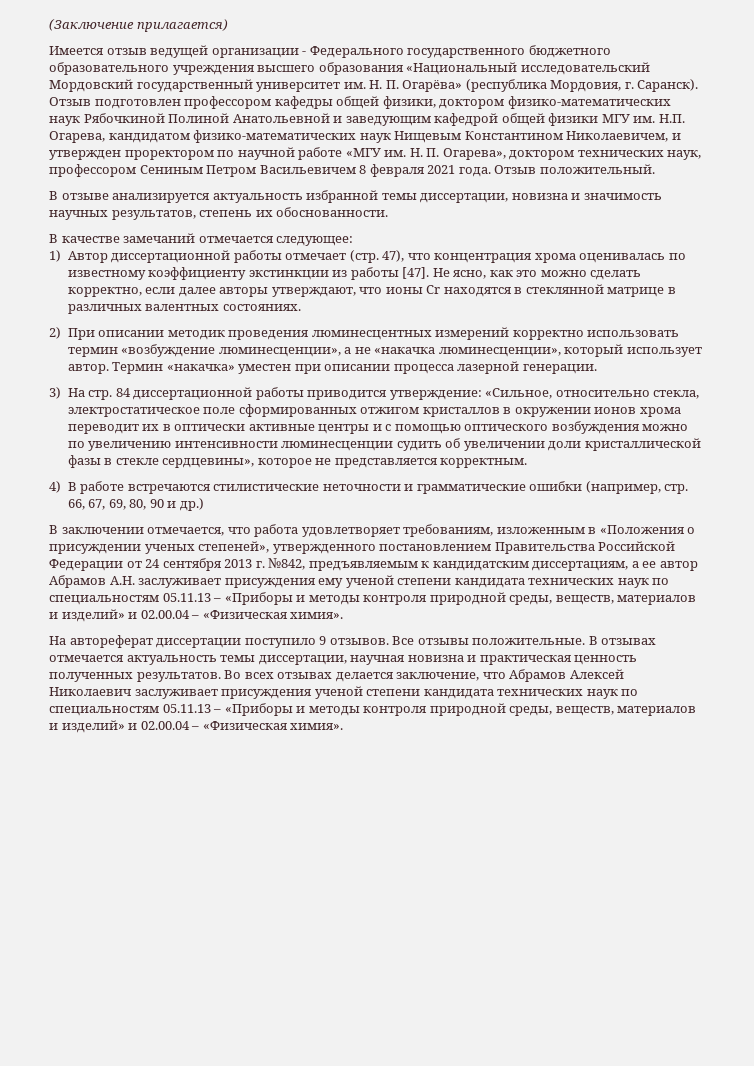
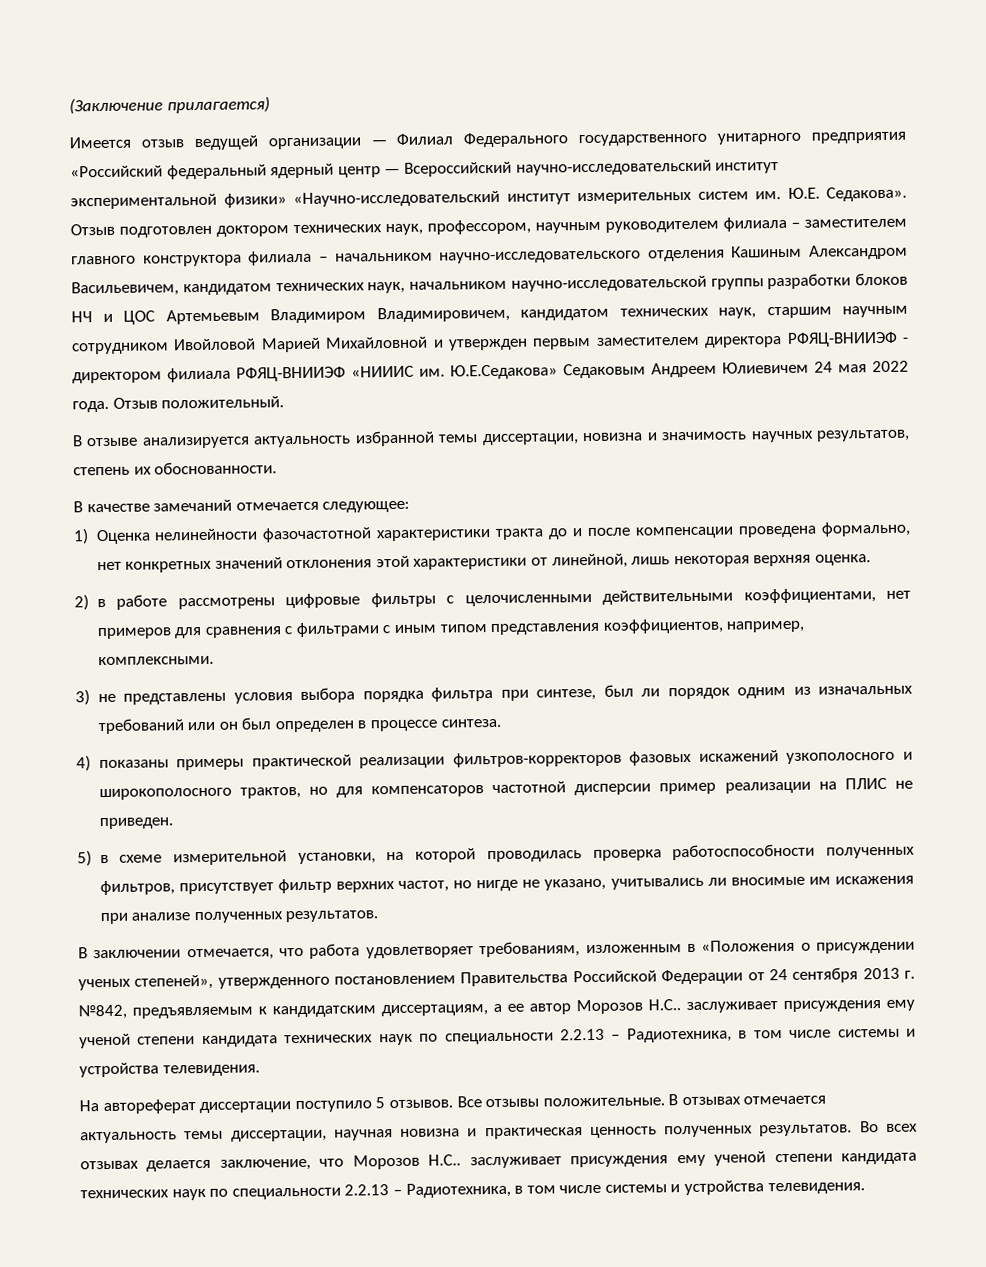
- Имеется отзыв ведущей организации - Федерального государственного бюджетного образовательного учреждения высшего образования «Национальный исследовательский Мордовский государственный университет им. Н. П. Огарёва» (республика Мордовия, г. Саранск). Отзыв подготовлен профессором кафедры общей физики, доктором физико-математических наук Рябочкиной Полиной Анатольевной и заведующим кафедрой общей физики МГУ им. Н.П. Огарева, кандидатом физико-математических наук Нищевым Константином Николаевичем, и утвержден проректором по научной работе «МГУ им. Н. П. Огарева», доктором технических наук, профессором Сениным Петром Васильевичем 8 февраля 2021 года.
+ Имеется отзыв ведущей организации — Филиал Федерального государственного унитарного предприятия «Российский федеральный ядерный центр — Всероссийский научно-исследовательский институт экспериментальной физики» «Научно-исследовательский институт измерительных систем им. Ю.Е. Седакова». Отзыв подготовлен доктором технических наук, профессором, научным руководителем филиала – заместителем главного конструктора филиала – начальником научно-исследовательского отделения Кашиным Александром Васильевичем, кандидатом технических наук, начальником научно-исследовательской группы разработки блоков НЧ и ЦОС Артемьевым Владимиром Владимировичем, кандидатом технических наук, старшим научным сотрудником Ивойловой Марией Михайловной и утвержден первым заместителем директора РФЯЦ-ВНИИЭФ - директором филиала РФЯЦ-ВНИИЭФ «НИИИС им. Ю.Е.Седакова» Седаковым Андреем Юлиевичем 24 мая 2022 года.
- 1) Автор диссертационной работы отмечает (стр. 47), что концентрация хрома оценивалась по известному коэффициенту экстинкции из работы [47]. Не ясно, как это можно сделать корректно, если далее авторы утверждают, что ионы Cr находятся в стеклянной матрице в различных валентных состояниях.
- 2) При описании методик проведения люминесцентных измерений корректно использовать термин «возбуждение люминесценции», а не «накачка люминесценции», который использует автор. Термин «накачка» уместен при описании процесса лазерной генерации.
- 3) На стр. 84 диссертационной работы приводится утверждение: «Сильное, относительно стекла, электростатическое поле сформированных отжигом кристаллов в окружении ионов хрома переводит их в оптически активные центры и с помощью оптического возбуждения можно по увеличению интенсивности люминесценции судить об увеличении доли кристаллической фазы в стекле сердцевины», которое не представляется корректным.
- 4) В работе встречаются стилистические неточности и грамматические ошибки (например, стр. 66, 67, 69, 80, 90 и др.)
+ 1) Оценка нелинейности фазочастотной характеристики тракта до и после компенсации проведена формально, нет конкретных значений отклонения этой характеристики от линейной, лишь некоторая верхняя оценка.
+ 2) в работе рассмотрены цифровые фильтры с целочисленными действительными коэффициентами, нет примеров для сравнения с фильтрами с иным типом представления коэффициентов, например, комплексными.
+ 3) не представлены условия выбора порядка фильтра при синтезе, был ли порядок одним из изначальных требований или он был определен в процессе синтеза.
+ 4) показаны примеры практической реализации фильтров-корректоров фазовых искажений узкополосного и широкополосного трактов, но для компенсаторов частотной дисперсии пример реализации на ПЛИС не приведен.
+ 5) в схеме измерительной установки, на которой проводилась проверка работоспособности полученных фильтров, присутствует фильтр верхних частот, но нигде не указано, учитывались ли вносимые им искажения при анализе полученных результатов.
- В заключении отмечается, что работа удовлетворяет требованиям, изложенным в «Положения о присуждении ученых степеней», утвержденного постановлением Правительства Российской Федерации от 24 сентября 2013 г. №842, предъявляемым к кандидатским диссертациям, а ее автор Абрамов А.Н. заслуживает присуждения ему ученой степени кандидата технических наук по специальностям 05.11.13 – «Приборы и методы контроля природной среды, веществ, материалов и изделий» и 02.00.04 – «Физическая химия».
+ В заключении отмечается, что работа удовлетворяет требованиям, изложенным в «Положения о присуждении ученых степеней», утвержденного постановлением Правительства Российской Федерации от 24 сентября 2013 г. №842, предъявляемым к кандидатским диссертациям, а ее автор Морозов Н.С.. заслуживает присуждения ему ученой степени кандидата технических наук по специальности 2.2.13 – Радиотехника, в том числе системы и устройства телевидения.
- На автореферат диссертации поступило 9 отзывов.
+ На автореферат диссертации поступило 5 отзывов.
- Во всех отзывах делается заключение, что Абрамов Алексей Николаевич заслуживает присуждения ученой степени кандидата технических наук по специальностям 05.11.13 – «Приборы и методы контроля природной среды, веществ, материалов и изделий» и 02.00.04 – «Физическая химия».
+ Во всех отзывах делается заключение, что Морозов Н.С.. заслуживает присуждения ему ученой степени кандидата технических наук по специальности 2.2.13 – Радиотехника, в том числе системы и устройства телевидения.

